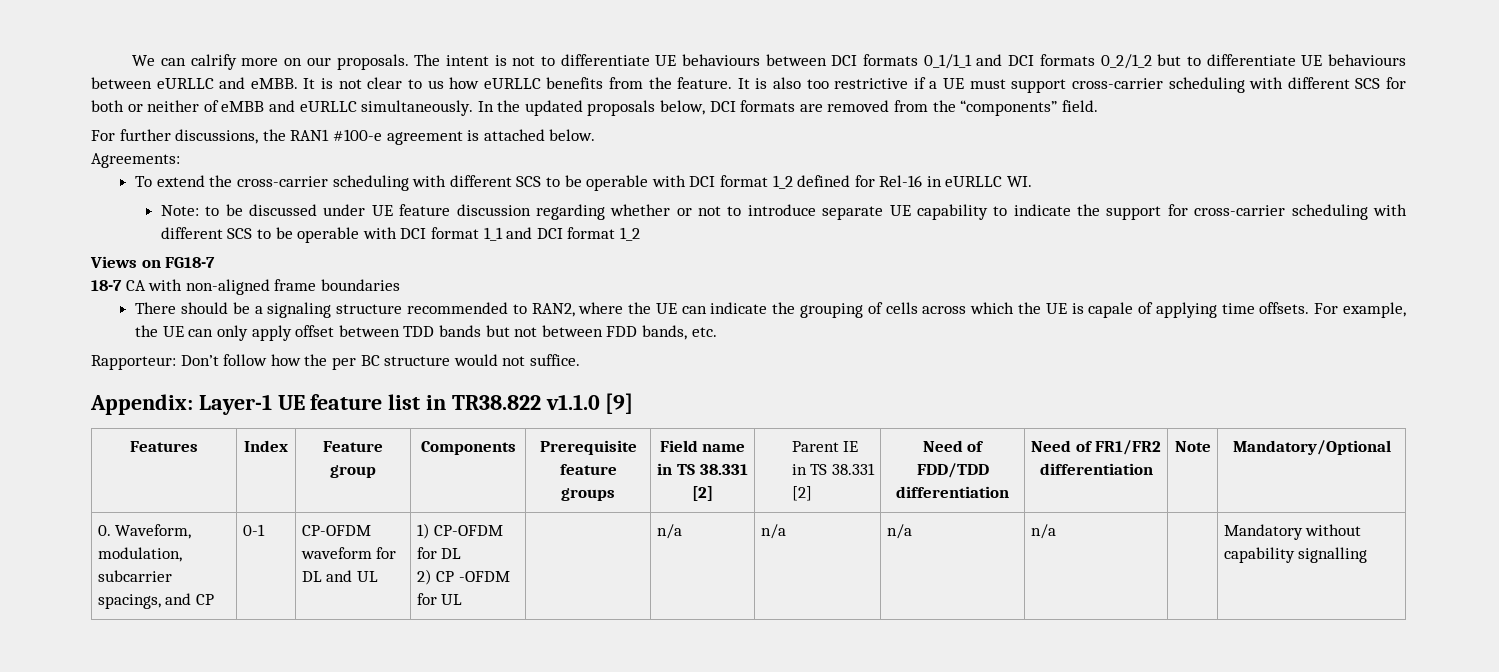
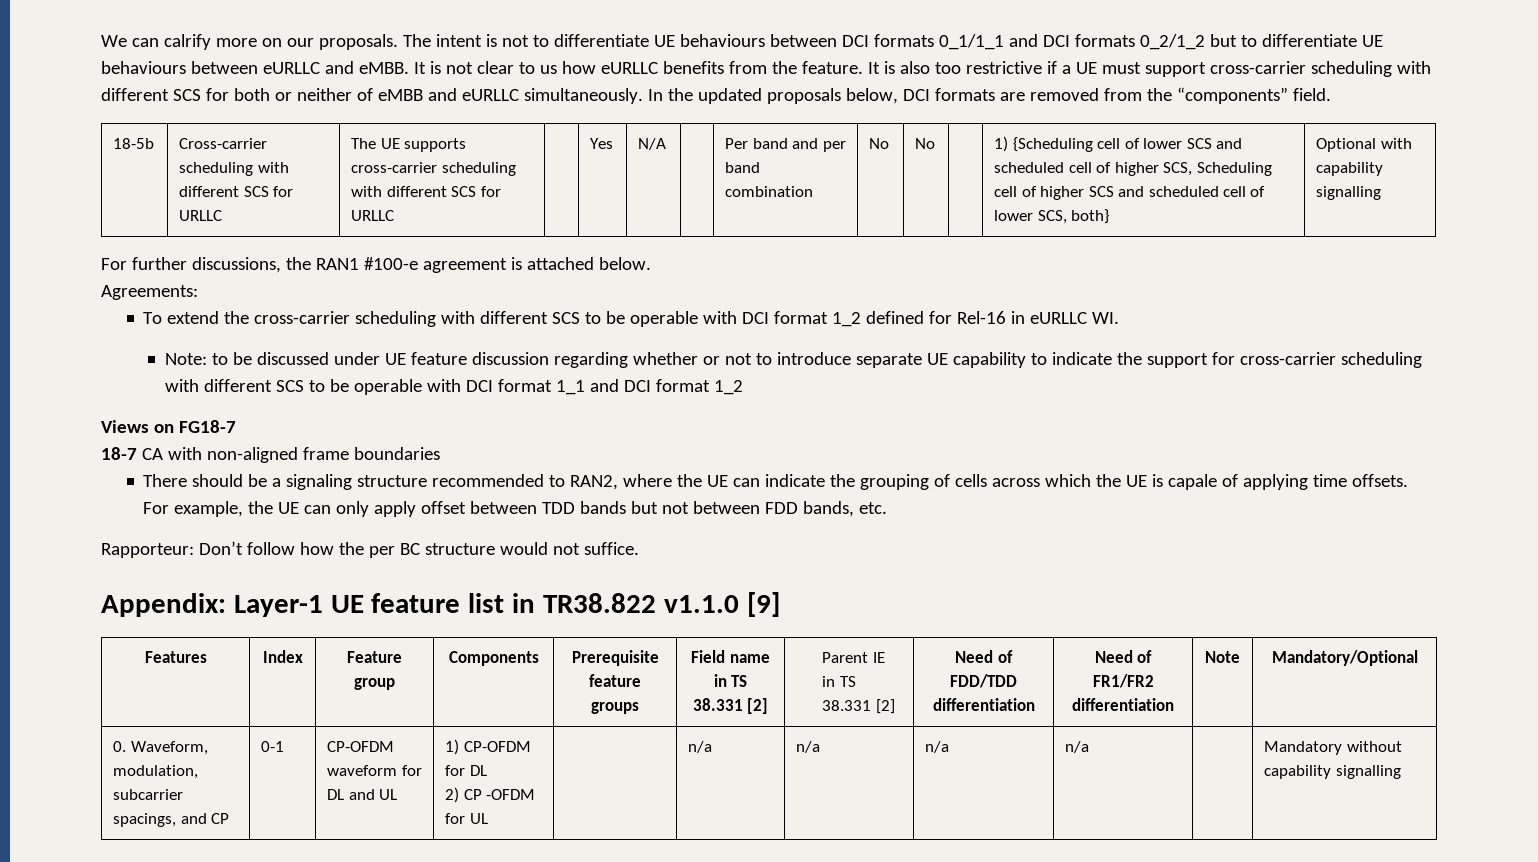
+ 18-5b | Cross-carrier scheduling with different SCS for URLLC | The UE supports cross-carrier scheduling with different SCS for URLLC | | Yes | N/A | | Per band and per band combination | No | No | | 1) {Scheduling cell of lower SCS and scheduled cell of higher SCS, Scheduling cell of higher SCS and scheduled cell of lower SCS, both} | Optional with capability signalling

